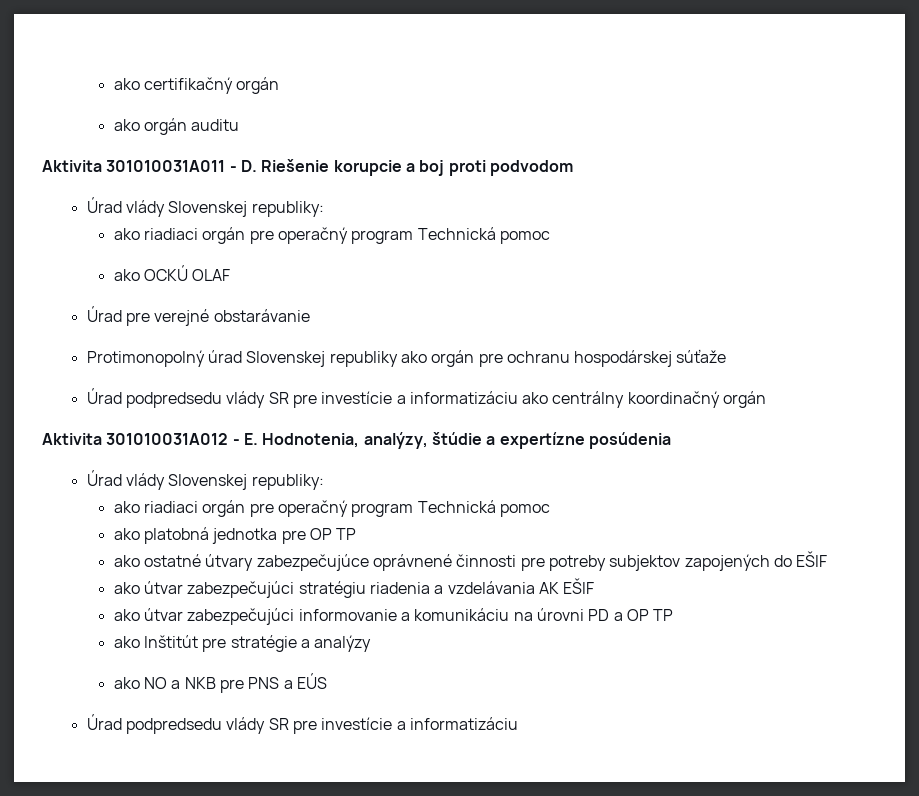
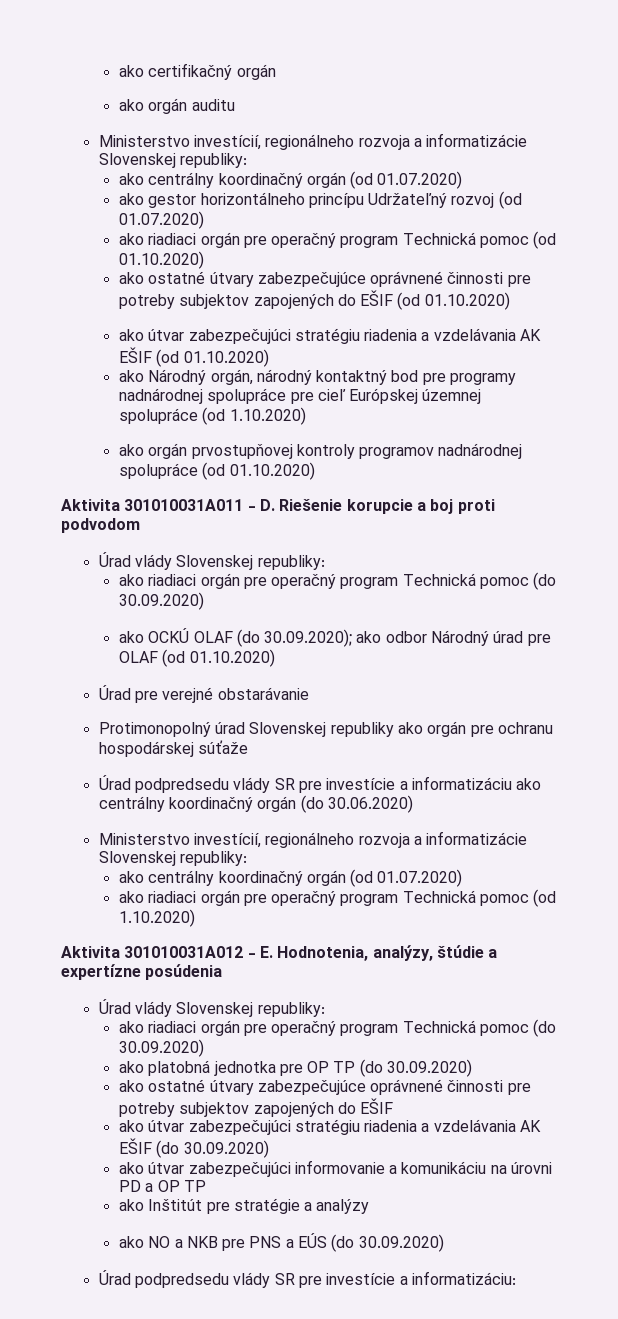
  ako orgán auditu
+ Ministerstvo investícií, regionálneho rozvoja a informatizácie Slovenskej republiky:
+ ako centrálny koordinačný orgán (od 01.07.2020)
+ ako gestor horizontálneho princípu Udržateľný rozvoj (od 01.07.2020)
+ ako riadiaci orgán pre operačný program Technická pomoc (od 01.10.2020)
+ ako ostatné útvary zabezpečujúce oprávnené činnosti pre potreby subjektov zapojených do EŠIF (od 01.10.2020)
+ ako útvar zabezpečujúci stratégiu riadenia a vzdelávania AK EŠIF (od 01.10.2020)
+ ako Národný orgán, národný kontaktný bod pre programy nadnárodnej spolupráce pre cieľ Európskej územnej spolupráce (od 1.10.2020)
+ ako orgán prvostupňovej kontroly programov nadnárodnej spolupráce (od 01.10.2020)
  Aktivita 301010031A011 - D. Riešenie korupcie a boj proti podvodom
  Úrad vlády Slovenskej republiky:
- ako riadiaci orgán pre operačný program Technická pomoc
+ ako riadiaci orgán pre operačný program Technická pomoc (do 30.09.2020)
- ako OCKÚ OLAF
+ ako OCKÚ OLAF (do 30.09.2020); ako odbor Národný úrad pre OLAF (od 01.10.2020)
- Úrad podpredsedu vlády SR pre investície a informatizáciu ako centrálny koordinačný orgán
+ Úrad podpredsedu vlády SR pre investície a informatizáciu ako centrálny koordinačný orgán (do 30.06.2020)
+ Ministerstvo investícií, regionálneho rozvoja a informatizácie Slovenskej republiky:
+ ako centrálny koordinačný orgán (od 01.07.2020)
+ ako riadiaci orgán pre operačný program Technická pomoc (od 1.10.2020)
  Aktivita 301010031A012 - E. Hodnotenia, analýzy, štúdie a expertízne posúdenia
  Úrad vlády Slovenskej republiky:
- ako riadiaci orgán pre operačný program Technická pomoc
+ ako riadiaci orgán pre operačný program Technická pomoc (do 30.09.2020)
- ako platobná jednotka pre OP TP
+ ako platobná jednotka pre OP TP (do 30.09.2020)
- ako útvar zabezpečujúci stratégiu riadenia a vzdelávania AK EŠIF
+ ako útvar zabezpečujúci stratégiu riadenia a vzdelávania AK EŠIF (do 30.09.2020)
- ako NO a NKB pre PNS a EÚS
- Úrad podpredsedu vlády SR pre investície a informatizáciu
+ ako NO a NKB pre PNS a EÚS (do 30.09.2020)
+ Úrad podpredsedu vlády SR pre investície a informatizáciu:

